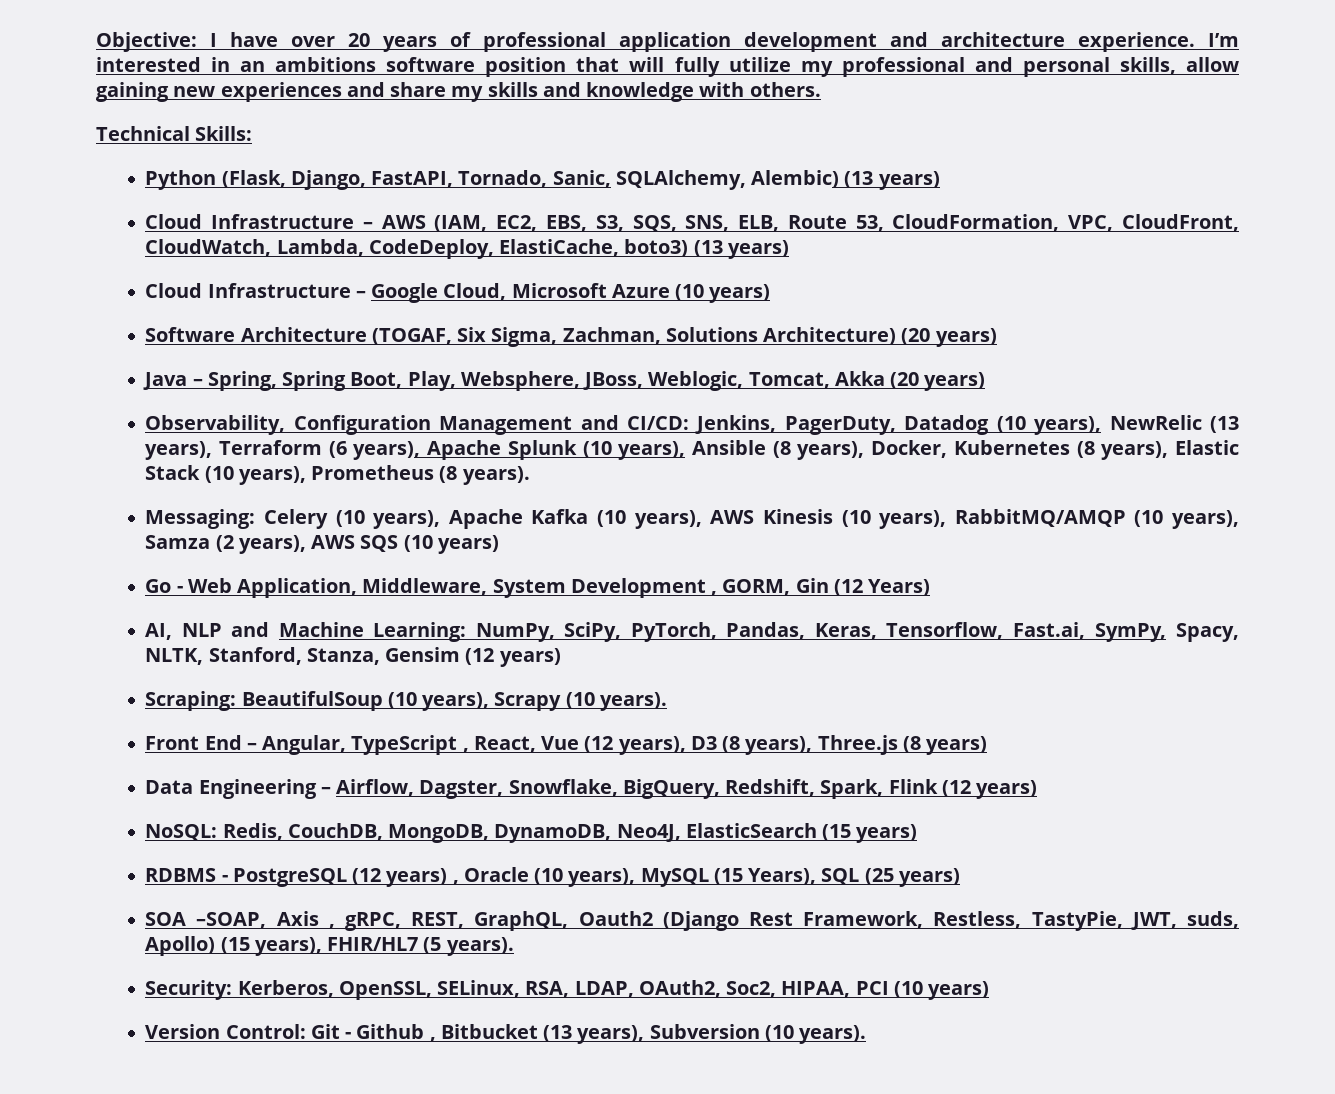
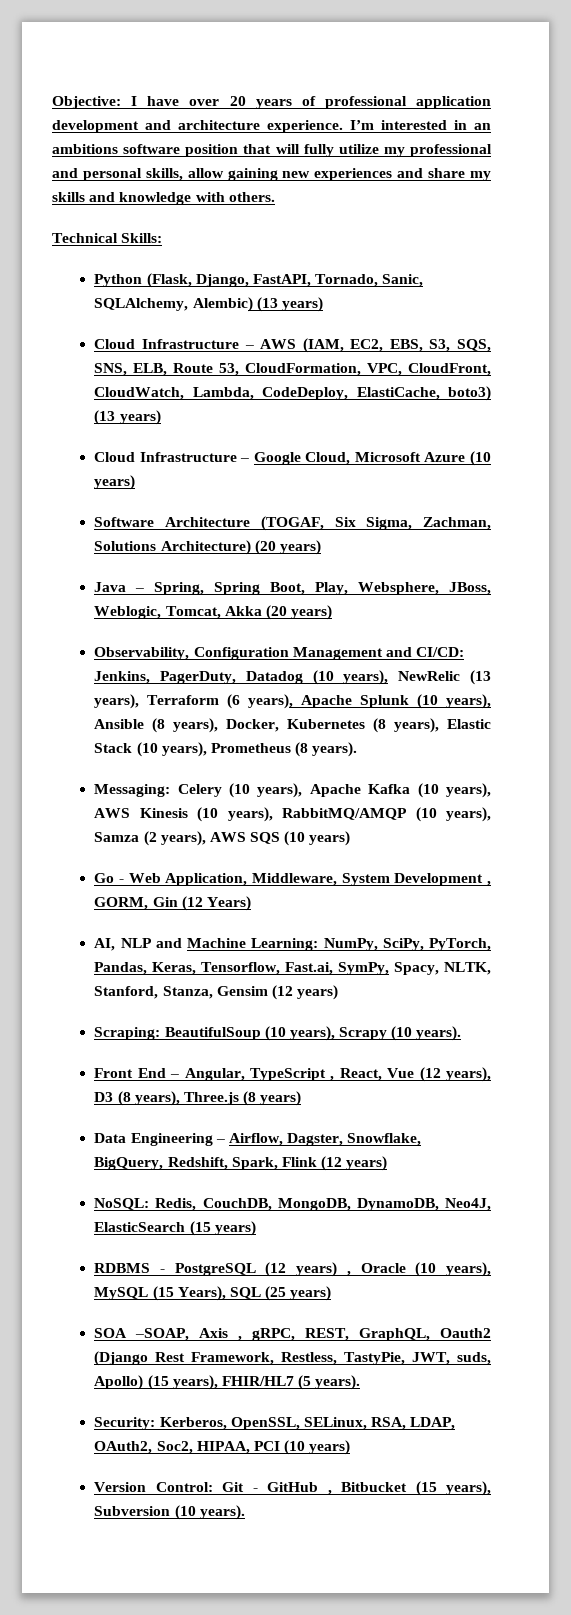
- Version Control: Git - Github , Bitbucket (13 years), Subversion (10 years).
+ Version Control: Git - GitHub , Bitbucket (15 years), Subversion (10 years).

